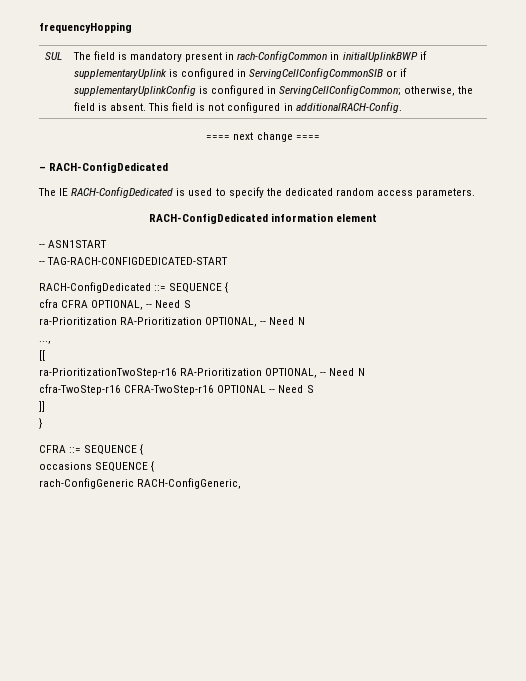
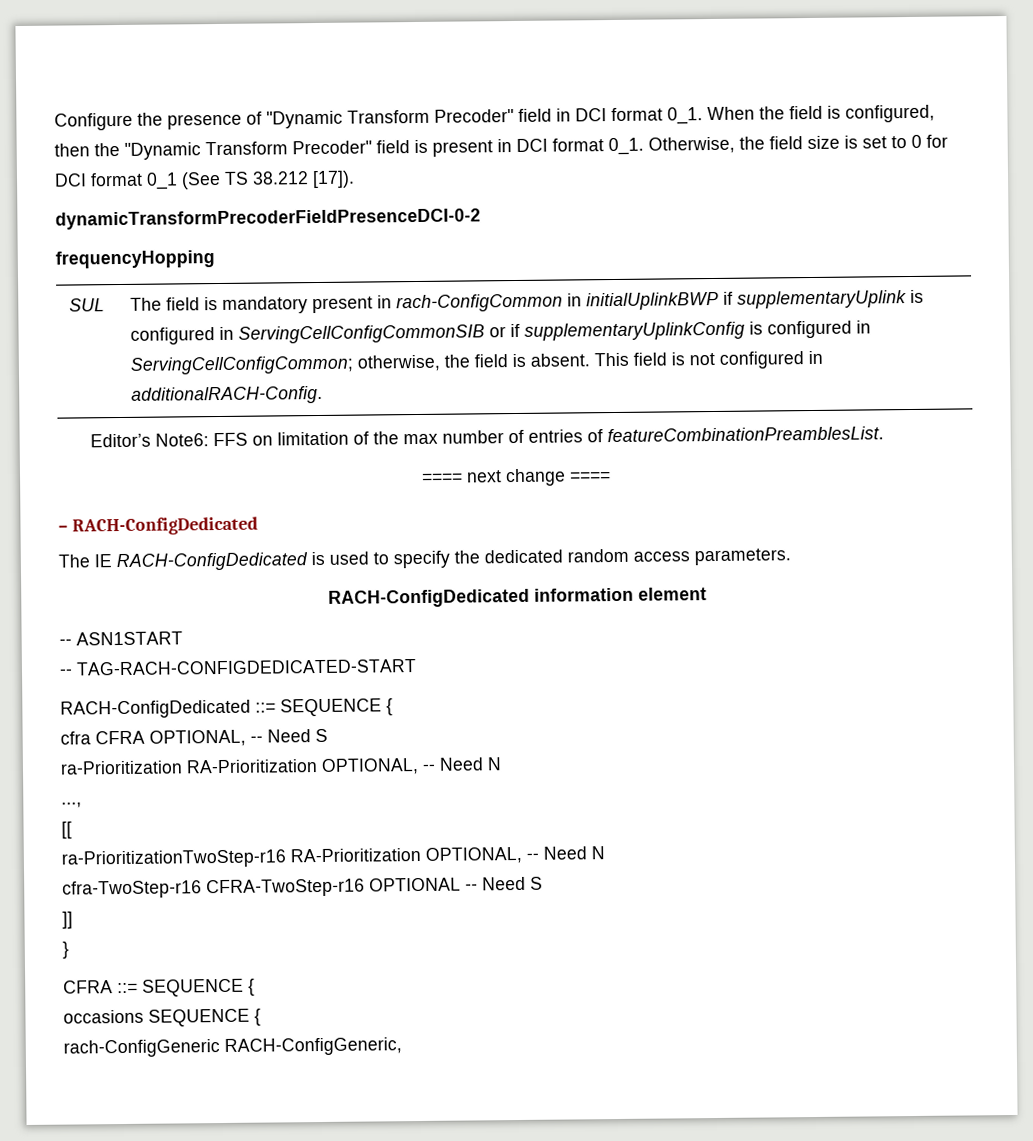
+ Configure the presence of "Dynamic Transform Precoder" field in DCI format 0_1. When the field is configured, then the "Dynamic Transform Precoder" field is present in DCI format 0_1. Otherwise, the field size is set to 0 for DCI format 0_1 (See TS 38.212 [17]).
+ dynamicTransformPrecoderFieldPresenceDCI-0-2
+ Editor’s Note6: FFS on limitation of the max number of entries of featureCombinationPreamblesList.

